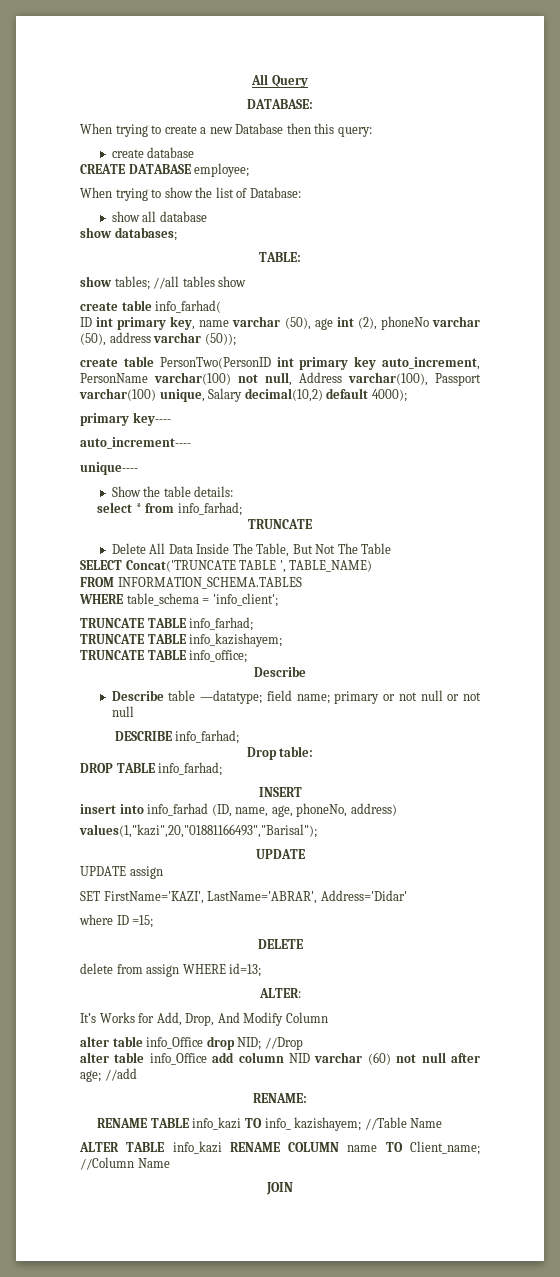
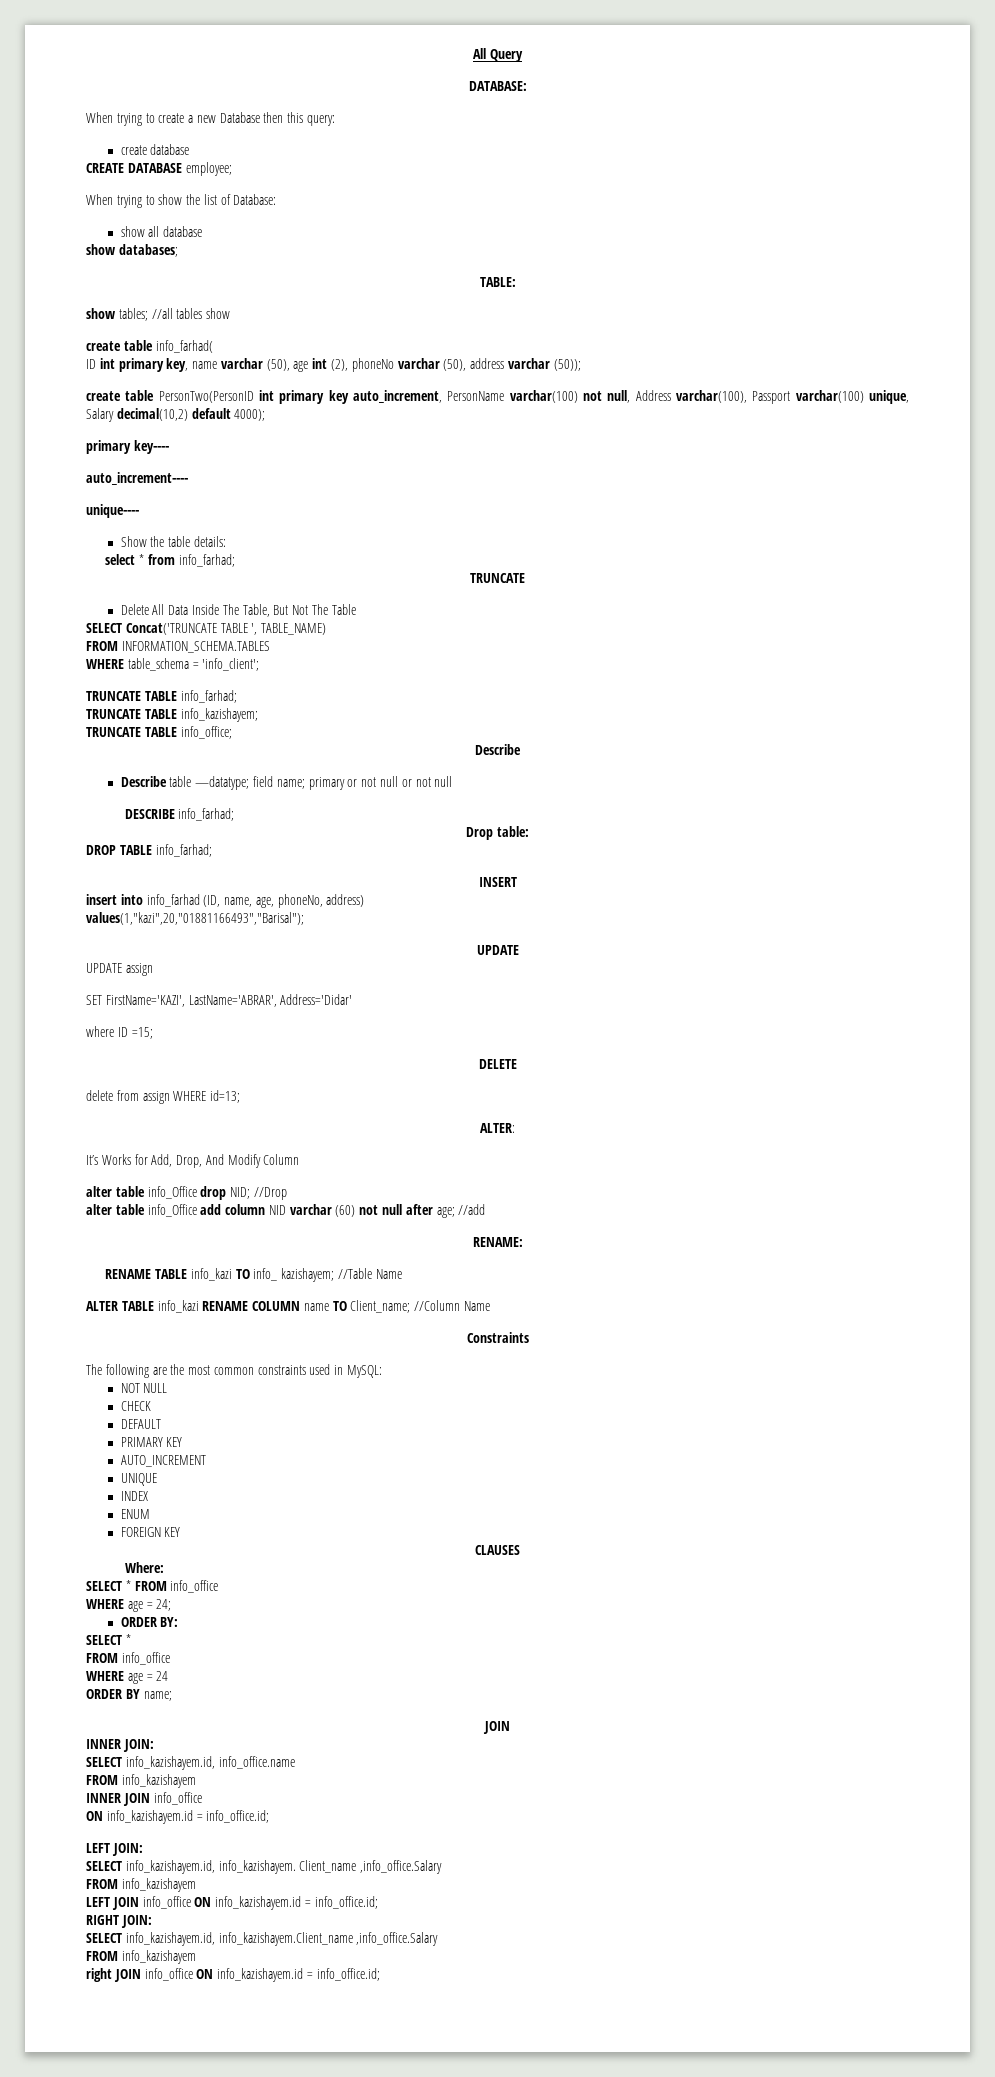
+ Constraints
+ The following are the most common constraints used in MySQL:
+ NOT NULL
+ CHECK
+ DEFAULT
+ PRIMARY KEY
+ AUTO_INCREMENT
+ UNIQUE
+ INDEX
+ ENUM
+ FOREIGN KEY
+ CLAUSES
+ Where:
+ SELECT * FROM info_office
+ WHERE age = 24;
+ ORDER BY:
+ SELECT *
+ FROM info_office
+ WHERE age = 24
+ ORDER BY name;
  JOIN
+ INNER JOIN:
+ SELECT info_kazishayem.id, info_office.name
+ FROM info_kazishayem
+ INNER JOIN info_office
+ ON info_kazishayem.id = info_office.id;
+ LEFT JOIN:
+ SELECT info_kazishayem.id, info_kazishayem. Client_name ,info_office.Salary
+ FROM info_kazishayem
+ LEFT JOIN info_office ON info_kazishayem.id = info_office.id;
+ RIGHT JOIN:
+ SELECT info_kazishayem.id, info_kazishayem.Client_name ,info_office.Salary
+ FROM info_kazishayem
+ right JOIN info_office ON info_kazishayem.id = info_office.id;

